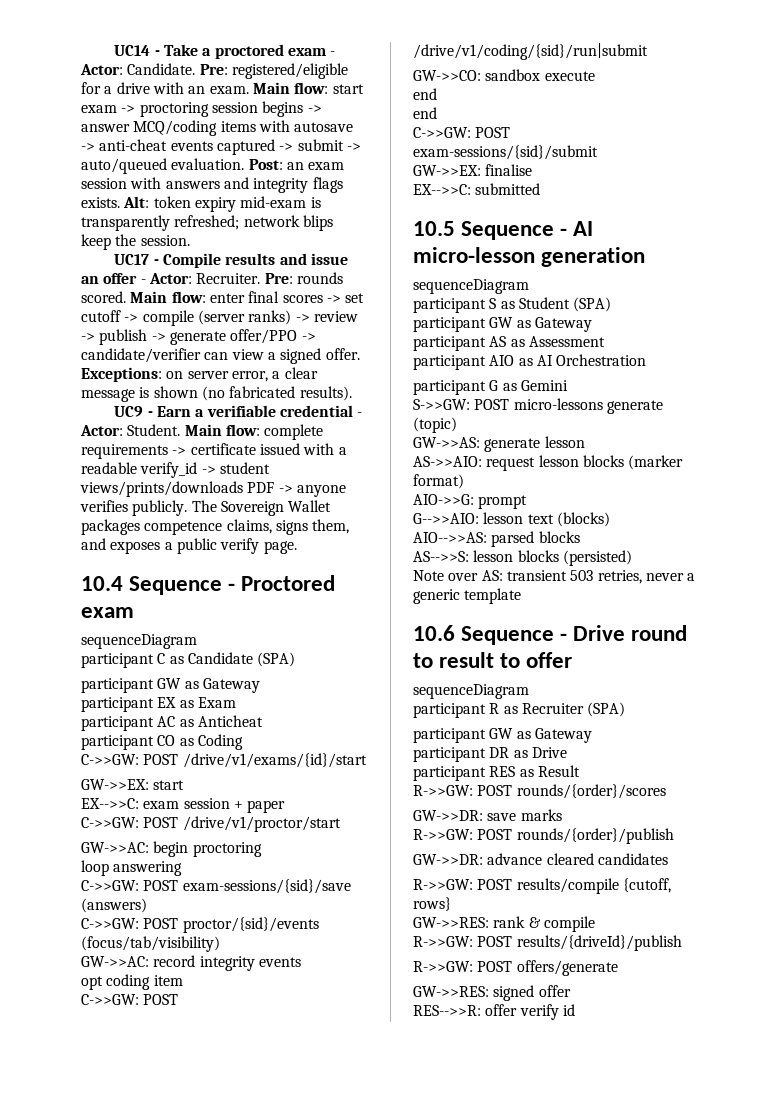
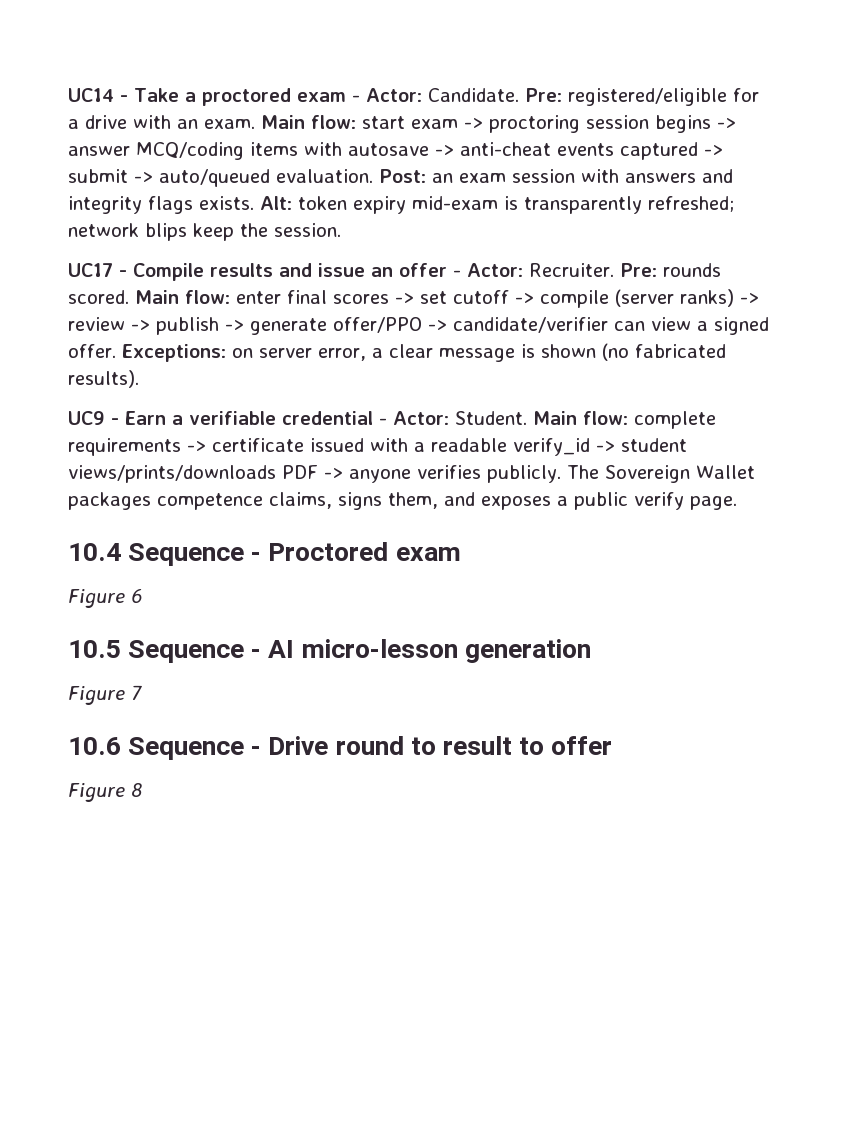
  10.4 Sequence - Proctored exam
- sequenceDiagram
- participant C as Candidate (SPA)
- participant GW as Gateway
- participant EX as Exam
- participant AC as Anticheat
- participant CO as Coding
- C->>GW: POST /drive/v1/exams/{id}/start
- GW->>EX: start
- EX-->>C: exam session + paper
- C->>GW: POST /drive/v1/proctor/start
- GW->>AC: begin proctoring
- loop answering
- C->>GW: POST exam-sessions/{sid}/save (answers)
- C->>GW: POST proctor/{sid}/events (focus/tab/visibility)
- GW->>AC: record integrity events
- opt coding item
- C->>GW: POST /drive/v1/coding/{sid}/run|submit
- GW->>CO: sandbox execute
- end
- end
- C->>GW: POST exam-sessions/{sid}/submit
- GW->>EX: finalise
- EX-->>C: submitted
+ Figure 6
  10.5 Sequence - AI micro-lesson generation
- sequenceDiagram
- participant S as Student (SPA)
- participant GW as Gateway
- participant AS as Assessment
- participant AIO as AI Orchestration
- participant G as Gemini
- S->>GW: POST micro-lessons generate (topic)
- GW->>AS: generate lesson
- AS->>AIO: request lesson blocks (marker format)
- AIO->>G: prompt
- G-->>AIO: lesson text (blocks)
- AIO-->>AS: parsed blocks
- AS-->>S: lesson blocks (persisted)
- Note over AS: transient 503 retries, never a generic template
+ Figure 7
  10.6 Sequence - Drive round to result to offer
- sequenceDiagram
- participant R as Recruiter (SPA)
- participant GW as Gateway
- participant DR as Drive
- participant RES as Result
- R->>GW: POST rounds/{order}/scores
- GW->>DR: save marks
- R->>GW: POST rounds/{order}/publish
- GW->>DR: advance cleared candidates
- R->>GW: POST results/compile {cutoff, rows}
- GW->>RES: rank & compile
- R->>GW: POST results/{driveId}/publish
- R->>GW: POST offers/generate
- GW->>RES: signed offer
- RES-->>R: offer verify id
+ Figure 8

